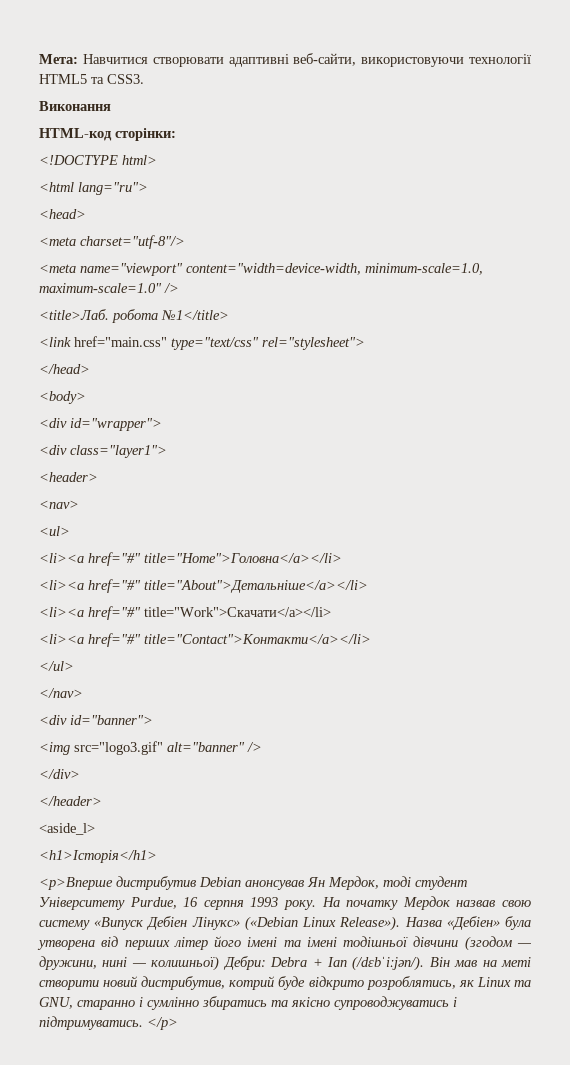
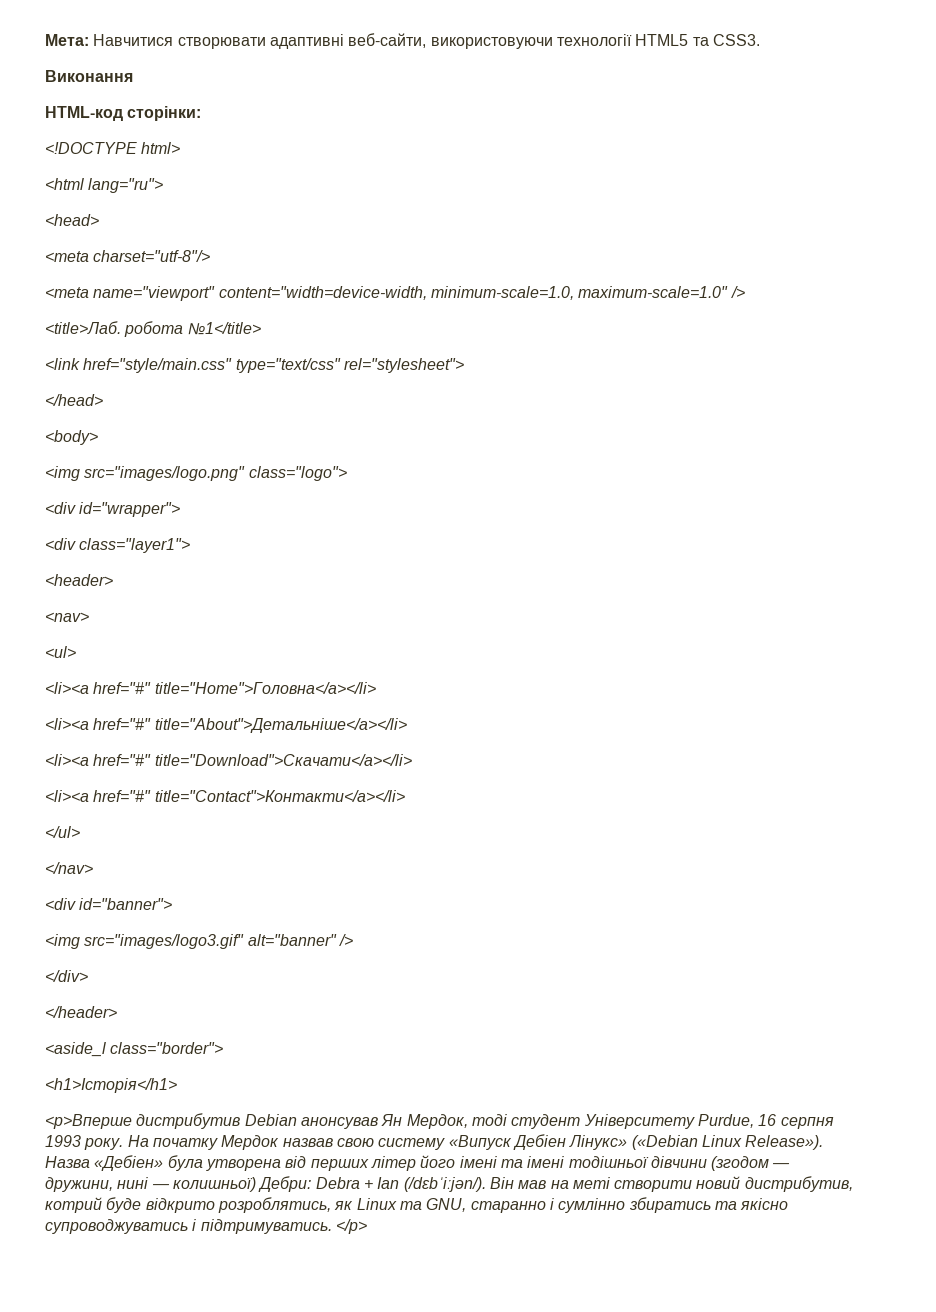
- <link href="main.css" type="text/css" rel="stylesheet">
+ <link href="style/main.css" type="text/css" rel="stylesheet">
+ <img src="images/logo.png" class="logo">
- <li><a href="#" title="Work">Скачати</a></li>
+ <li><a href="#" title="Download">Скачати</a></li>
- <img src="logo3.gif" alt="banner" />
+ <img src="images/logo3.gif" alt="banner" />
- <aside_l>
+ <aside_l class="border">

